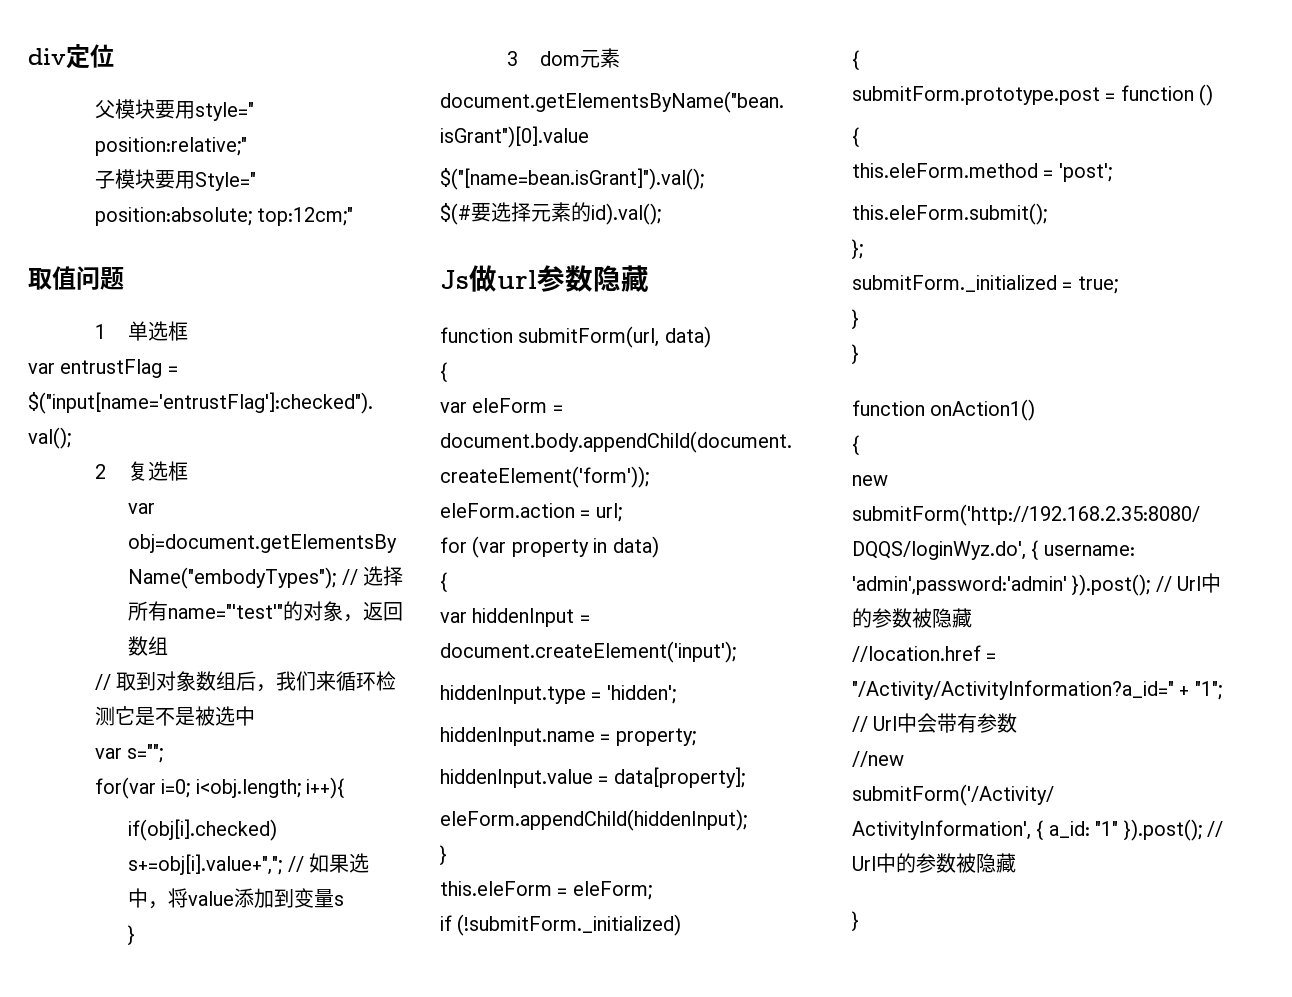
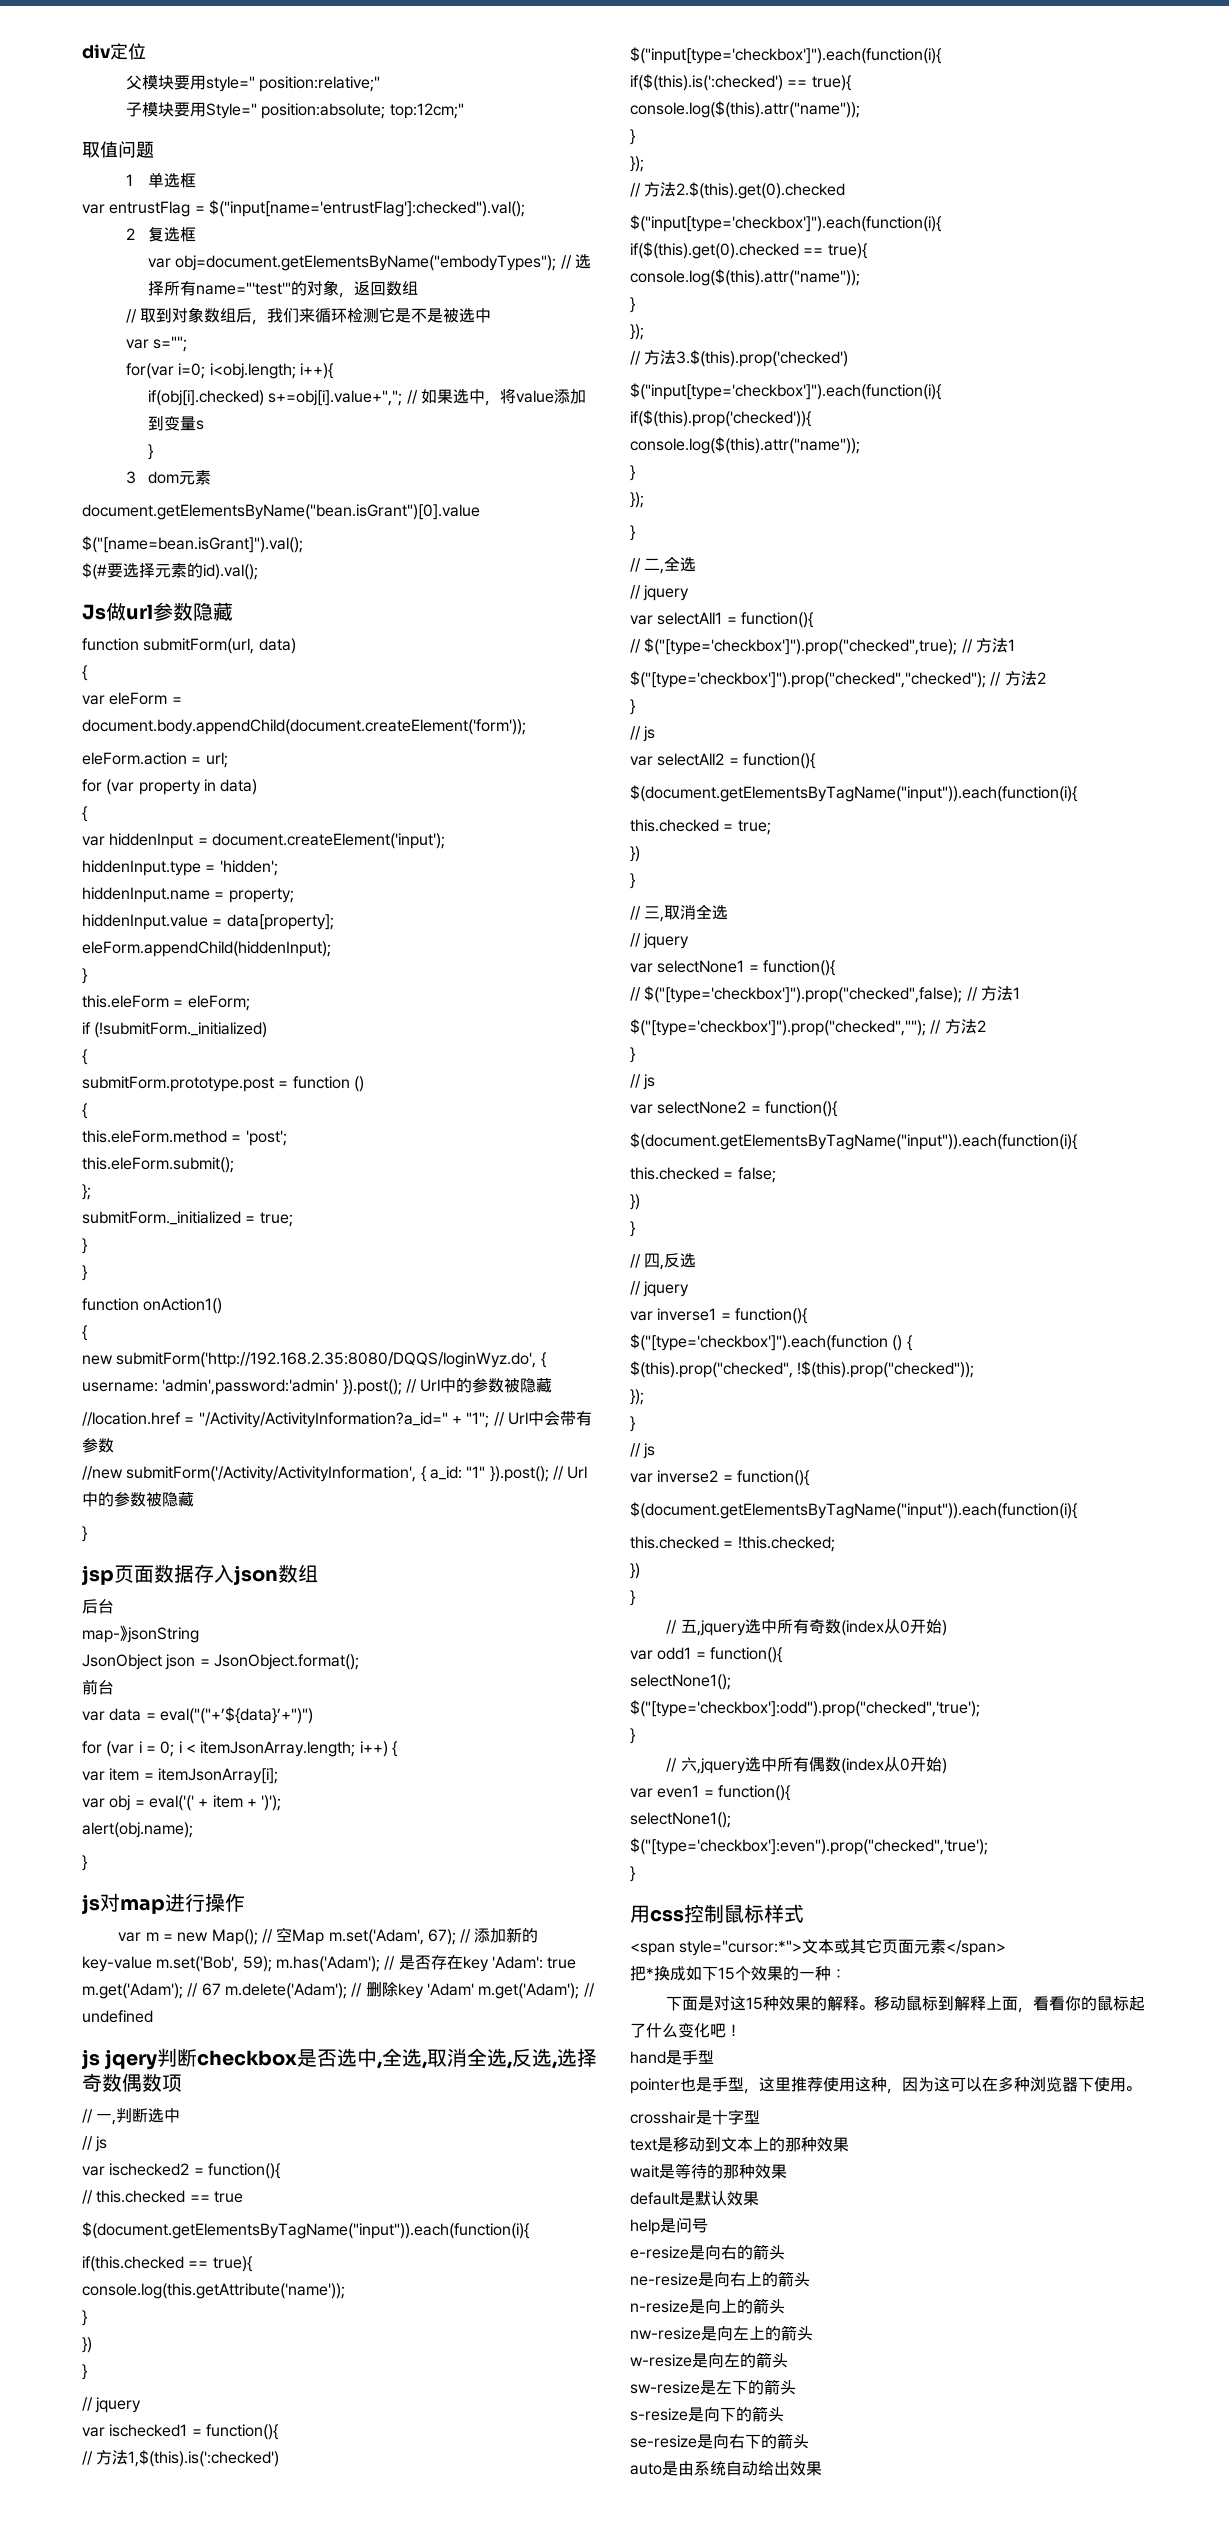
+ jsp页面数据存入json数组
+ 后台
+ map-》jsonString
+ JsonObject json = JsonObject.format();
+ 前台
+ var data = eval("("+’${data}’+")")
+ for (var i = 0; i < itemJsonArray.length; i++) {
+ var item = itemJsonArray[i];
+ var obj = eval('(' + item + ')');
+ alert(obj.name);
+ }
+ js对map进行操作
+ var m = new Map(); // 空Map m.set('Adam', 67); // 添加新的key-value m.set('Bob', 59); m.has('Adam'); // 是否存在key 'Adam': true m.get('Adam'); // 67 m.delete('Adam'); // 删除key 'Adam' m.get('Adam'); // undefined
+ js jqery判断checkbox是否选中,全选,取消全选,反选,选择奇数偶数项
+ // 一,判断选中
+ // js
+ var ischecked2 = function(){
+ // this.checked == true
+ $(document.getElementsByTagName("input")).each(function(i){
+ if(this.checked == true){
+ console.log(this.getAttribute('name'));
+ }
+ })
+ }
+ // jquery
+ var ischecked1 = function(){
+ // 方法1,$(this).is(':checked')
+ $("input[type='checkbox']").each(function(i){
+ if($(this).is(':checked') == true){
+ console.log($(this).attr("name"));
+ }
+ });
+ // 方法2.$(this).get(0).checked
+ $("input[type='checkbox']").each(function(i){
+ if($(this).get(0).checked == true){
+ console.log($(this).attr("name"));
+ }
+ });
+ // 方法3.$(this).prop('checked')
+ $("input[type='checkbox']").each(function(i){
+ if($(this).prop('checked')){
+ console.log($(this).attr("name"));
+ }
+ });
+ }
+ // 二,全选
+ // jquery
+ var selectAll1 = function(){
+ // $("[type='checkbox']").prop("checked",true); // 方法1
+ $("[type='checkbox']").prop("checked","checked"); // 方法2
+ }
+ // js
+ var selectAll2 = function(){
+ $(document.getElementsByTagName("input")).each(function(i){
+ this.checked = true;
+ })
+ }
+ // 三,取消全选
+ // jquery
+ var selectNone1 = function(){
+ // $("[type='checkbox']").prop("checked",false); // 方法1
+ $("[type='checkbox']").prop("checked",""); // 方法2
+ }
+ // js
+ var selectNone2 = function(){
+ $(document.getElementsByTagName("input")).each(function(i){
+ this.checked = false;
+ })
+ }
+ // 四,反选
+ // jquery
+ var inverse1 = function(){
+ $("[type='checkbox']").each(function () {
+ $(this).prop("checked", !$(this).prop("checked"));
+ });
+ }
+ // js
+ var inverse2 = function(){
+ $(document.getElementsByTagName("input")).each(function(i){
+ this.checked = !this.checked;
+ })
+ }
+ // 五,jquery选中所有奇数(index从0开始)
+ var odd1 = function(){
+ selectNone1();
+ $("[type='checkbox']:odd").prop("checked",'true');
+ }
+ // 六,jquery选中所有偶数(index从0开始)
+ var even1 = function(){
+ selectNone1();
+ $("[type='checkbox']:even").prop("checked",'true');
+ }
+ 用css控制鼠标样式
+ <span style="cursor:*">文本或其它页面元素</span>
+ 把*换成如下15个效果的一种：
+ 下面是对这15种效果的解释。移动鼠标到解释上面，看看你的鼠标起了什么变化吧！
+ hand是手型
+ pointer也是手型，这里推荐使用这种，因为这可以在多种浏览器下使用。
+ crosshair是十字型
+ text是移动到文本上的那种效果
+ wait是等待的那种效果
+ default是默认效果
+ help是问号
+ e-resize是向右的箭头
+ ne-resize是向右上的箭头
+ n-resize是向上的箭头
+ nw-resize是向左上的箭头
+ w-resize是向左的箭头
+ sw-resize是左下的箭头
+ s-resize是向下的箭头
+ se-resize是向右下的箭头
+ auto是由系统自动给出效果

